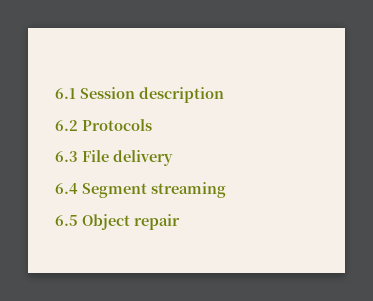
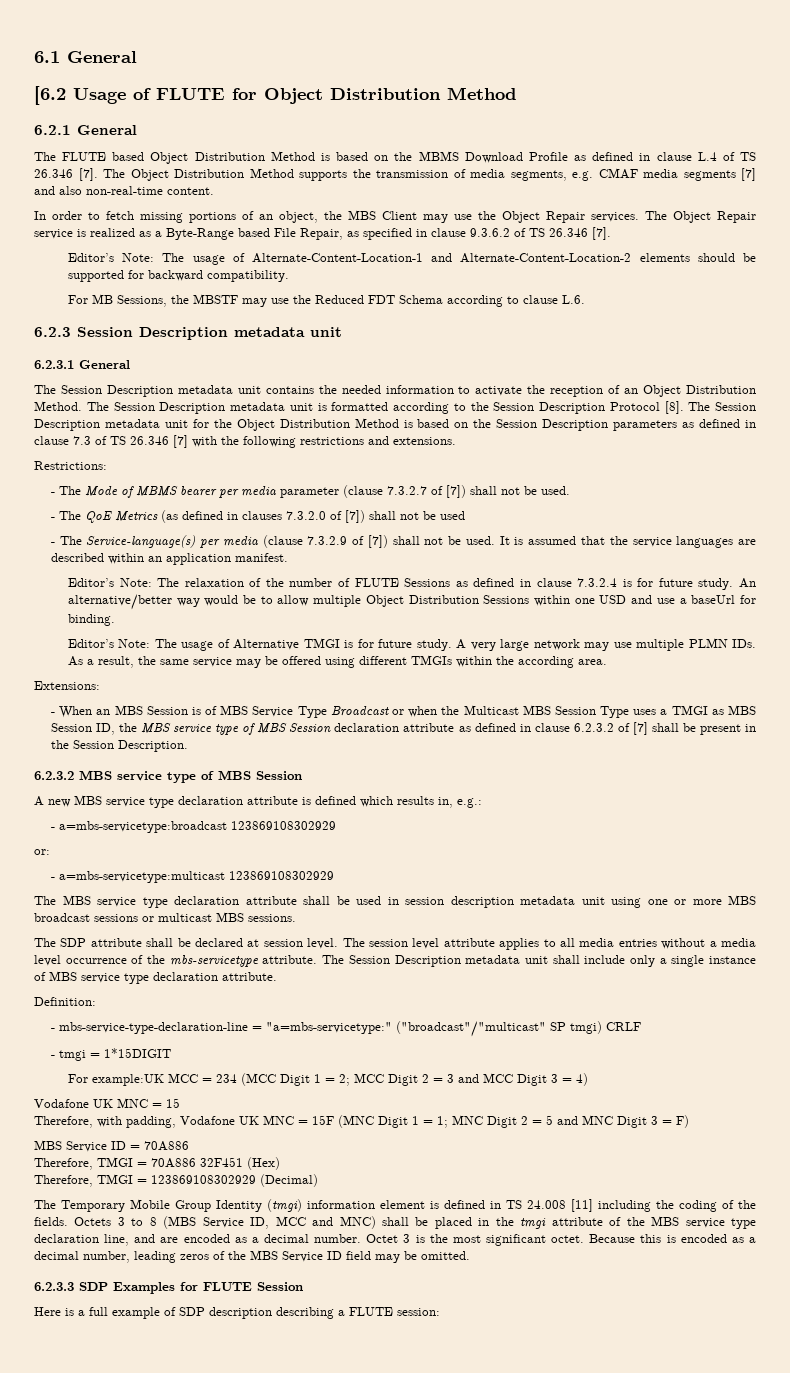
- 6.1 Session description
- 6.2 Protocols
- 6.3 File delivery
- 6.4 Segment streaming
- 6.5 Object repair
+ 6.1 General
+ [6.2 Usage of FLUTE for Object Distribution Method
+ 6.2.1 General
+ The FLUTE based Object Distribution Method is based on the MBMS Download Profile as defined in clause L.4 of TS 26.346 [7]. The Object Distribution Method supports the transmission of media segments, e.g. CMAF media segments [7] and also non-real-time content.
+ In order to fetch missing portions of an object, the MBS Client may use the Object Repair services. The Object Repair service is realized as a Byte-Range based File Repair, as specified in clause 9.3.6.2 of TS 26.346 [7].
+ Editor’s Note: The usage of Alternate-Content-Location-1 and Alternate-Content-Location-2 elements should be supported for backward compatibility.
+ For MB Sessions, the MBSTF may use the Reduced FDT Schema according to clause L.6.
+ 6.2.3 Session Description metadata unit
+ 6.2.3.1 General
+ The Session Description metadata unit contains the needed information to activate the reception of an Object Distribution Method. The Session Description metadata unit is formatted according to the Session Description Protocol [8]. The Session Description metadata unit for the Object Distribution Method is based on the Session Description parameters as defined in clause 7.3 of TS 26.346 [7] with the following restrictions and extensions.
+ Restrictions:
+ - The Mode of MBMS bearer per media parameter (clause 7.3.2.7 of [7]) shall not be used.
+ - The QoE Metrics (as defined in clauses 7.3.2.0 of [7]) shall not be used
+ - The Service-language(s) per media (clause 7.3.2.9 of [7]) shall not be used. It is assumed that the service languages are described within an application manifest.
+ Editor’s Note: The relaxation of the number of FLUTE Sessions as defined in clause 7.3.2.4 is for future study. An alternative/better way would be to allow multiple Object Distribution Sessions within one USD and use a baseUrl for binding.
+ Editor’s Note: The usage of Alternative TMGI is for future study. A very large network may use multiple PLMN IDs. As a result, the same service may be offered using different TMGIs within the according area.
+ Extensions:
+ - When an MBS Session is of MBS Service Type Broadcast or when the Multicast MBS Session Type uses a TMGI as MBS Session ID, the MBS service type of MBS Session declaration attribute as defined in clause 6.2.3.2 of [7] shall be present in the Session Description.
+ 6.2.3.2 MBS service type of MBS Session
+ A new MBS service type declaration attribute is defined which results in, e.g.:
+ - a=mbs-servicetype:broadcast 123869108302929
+ or:
+ - a=mbs-servicetype:multicast 123869108302929
+ The MBS service type declaration attribute shall be used in session description metadata unit using one or more MBS broadcast sessions or multicast MBS sessions.
+ The SDP attribute shall be declared at session level. The session level attribute applies to all media entries without a media level occurrence of the mbs-servicetype attribute. The Session Description metadata unit shall include only a single instance of MBS service type declaration attribute.
+ Definition:
+ - mbs-service-type-declaration-line = "a=mbs-servicetype:" ("broadcast"/"multicast" SP tmgi) CRLF
+ - tmgi = 1*15DIGIT
+ For example:UK MCC = 234 (MCC Digit 1 = 2; MCC Digit 2 = 3 and MCC Digit 3 = 4)
+ Vodafone UK MNC = 15
+ Therefore, with padding, Vodafone UK MNC = 15F (MNC Digit 1 = 1; MNC Digit 2 = 5 and MNC Digit 3 = F)
+ MBS Service ID = 70A886
+ Therefore, TMGI = 70A886 32F451 (Hex)
+ Therefore, TMGI = 123869108302929 (Decimal)
+ The Temporary Mobile Group Identity (tmgi) information element is defined in TS 24.008 [11] including the coding of the fields. Octets 3 to 8 (MBS Service ID, MCC and MNC) shall be placed in the tmgi attribute of the MBS service type declaration line, and are encoded as a decimal number. Octet 3 is the most significant octet. Because this is encoded as a decimal number, leading zeros of the MBS Service ID field may be omitted.
+ 6.2.3.3 SDP Examples for FLUTE Session
+ Here is a full example of SDP description describing a FLUTE session:

